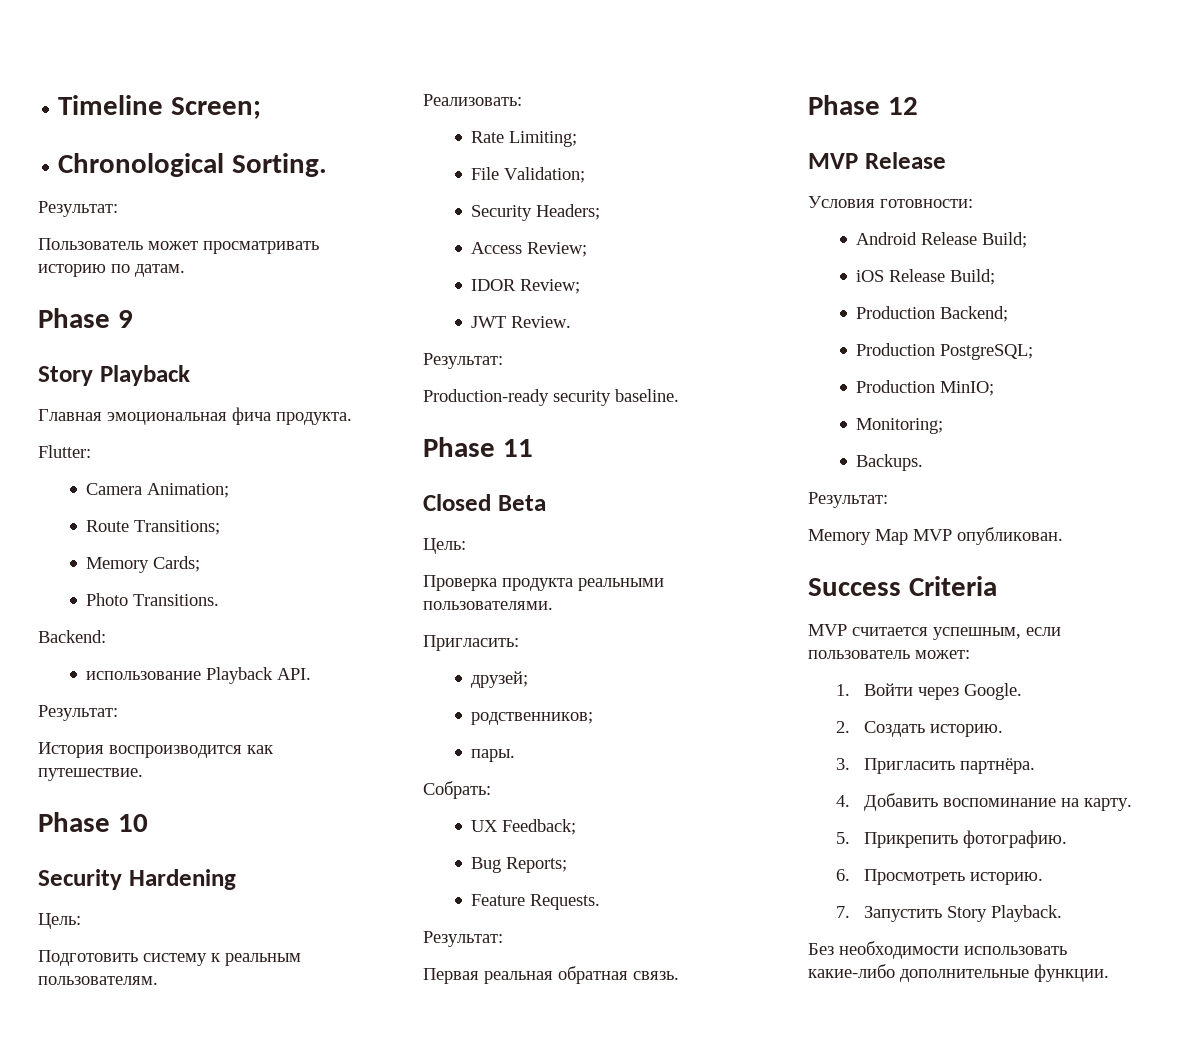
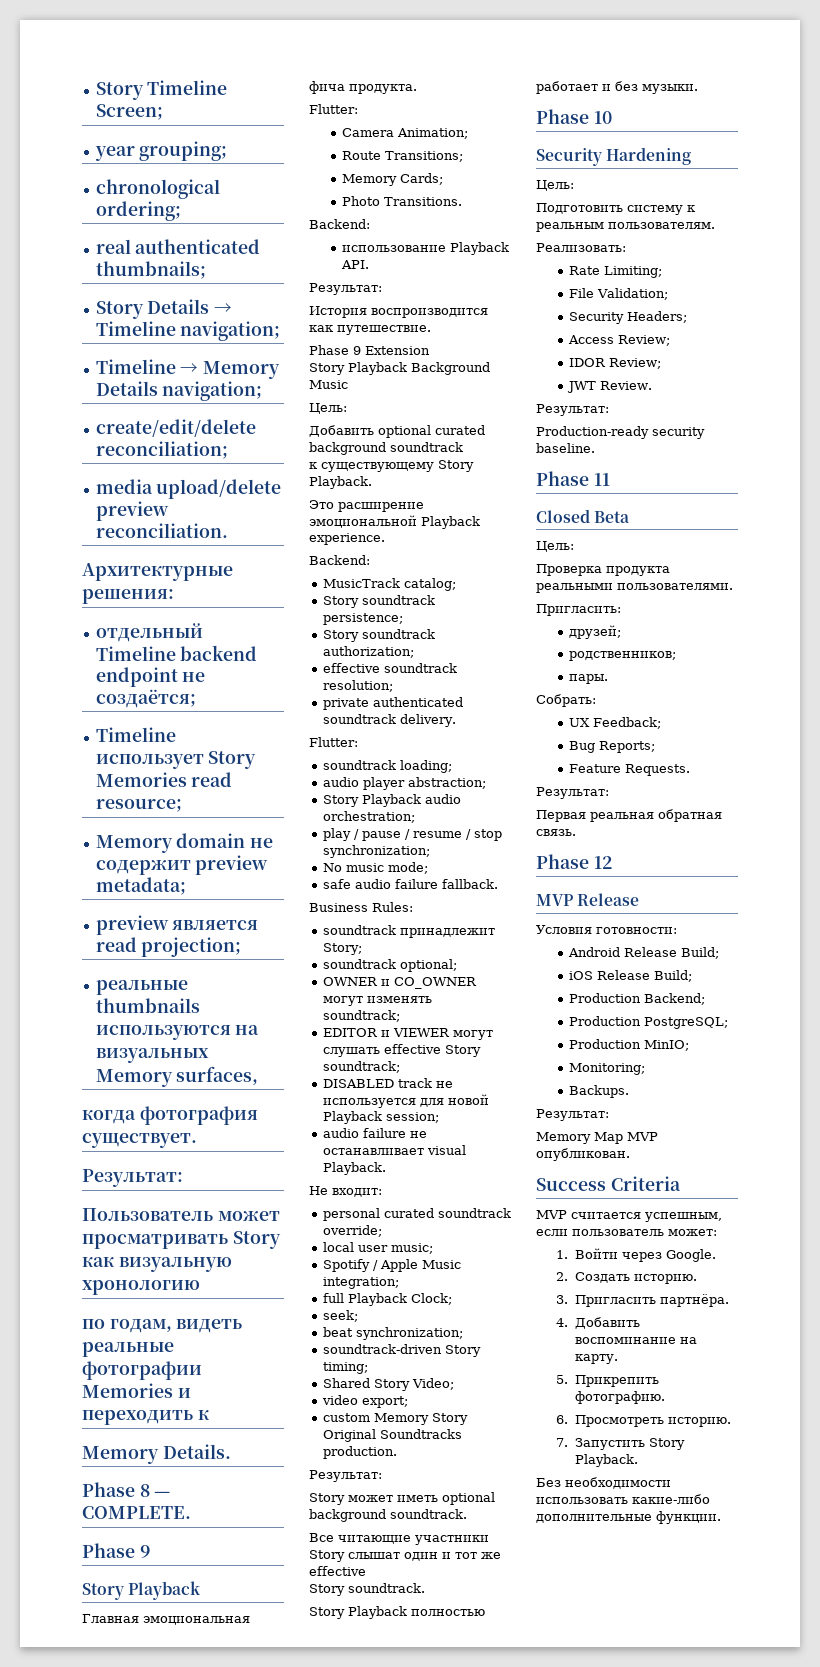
- Timeline Screen;
+ Story Timeline Screen;
- Chronological Sorting.
+ year grouping;
+ chronological ordering;
+ real authenticated thumbnails;
+ Story Details → Timeline navigation;
+ Timeline → Memory Details navigation;
+ create/edit/delete reconciliation;
+ media upload/delete preview reconciliation.
+ Архитектурные решения:
+ отдельный Timeline backend endpoint не создаётся;
+ Timeline использует Story Memories read resource;
+ Memory domain не содержит preview metadata;
+ preview является read projection;
+ реальные thumbnails используются на визуальных Memory surfaces,
+ когда фотография существует.
  Результат:
- Пользователь может просматривать историю по датам.
+ Пользователь может просматривать Story как визуальную хронологию
+ по годам, видеть реальные фотографии Memories и переходить к
+ Memory Details.
+ Phase 8 — COMPLETE.
+ Phase 9 Extension
+ Story Playback Background Music
+ Цель:
+ Добавить optional curated background soundtrack
+ к существующему Story Playback.
+ Это расширение эмоциональной Playback experience.
+ Backend:
+ MusicTrack catalog;
+ Story soundtrack persistence;
+ Story soundtrack authorization;
+ effective soundtrack resolution;
+ private authenticated soundtrack delivery.
+ Flutter:
+ soundtrack loading;
+ audio player abstraction;
+ Story Playback audio orchestration;
+ play / pause / resume / stop synchronization;
+ No music mode;
+ safe audio failure fallback.
+ Business Rules:
+ soundtrack принадлежит Story;
+ soundtrack optional;
+ OWNER и CO_OWNER могут изменять soundtrack;
+ EDITOR и VIEWER могут слушать effective Story soundtrack;
+ DISABLED track не используется для новой Playback session;
+ audio failure не останавливает visual Playback.
+ Не входит:
+ personal curated soundtrack override;
+ local user music;
+ Spotify / Apple Music integration;
+ full Playback Clock;
+ seek;
+ beat synchronization;
+ soundtrack-driven Story timing;
+ Shared Story Video;
+ video export;
+ custom Memory Story Original Soundtracks production.
+ Результат:
+ Story может иметь optional background soundtrack.
+ Все читающие участники Story слышат один и тот же effective
+ Story soundtrack.
+ Story Playback полностью работает и без музыки.

